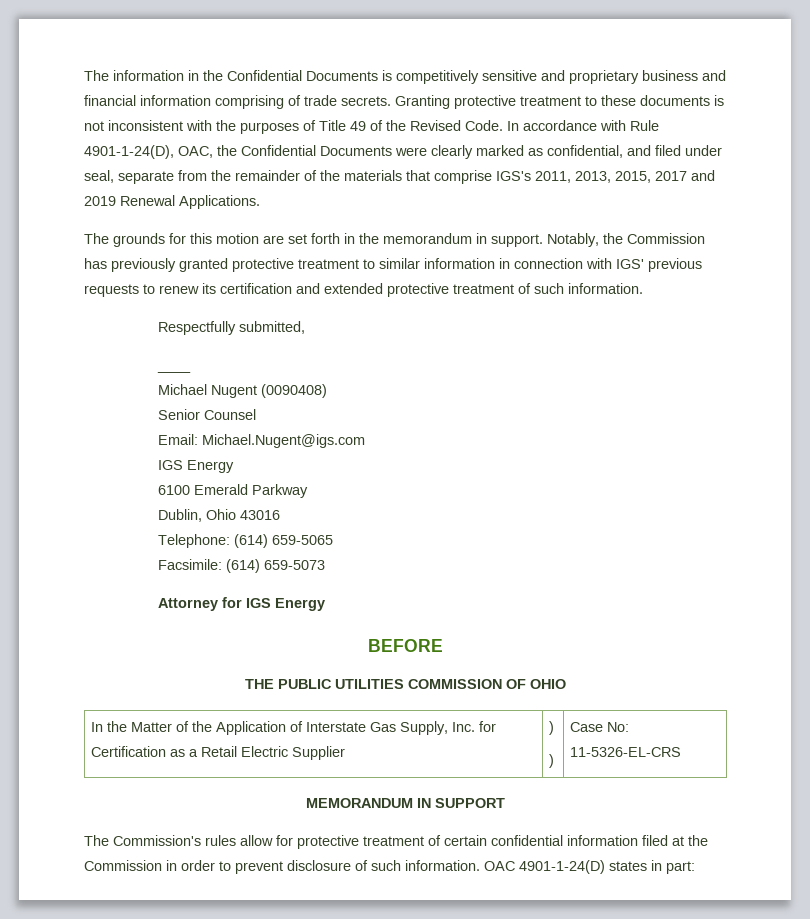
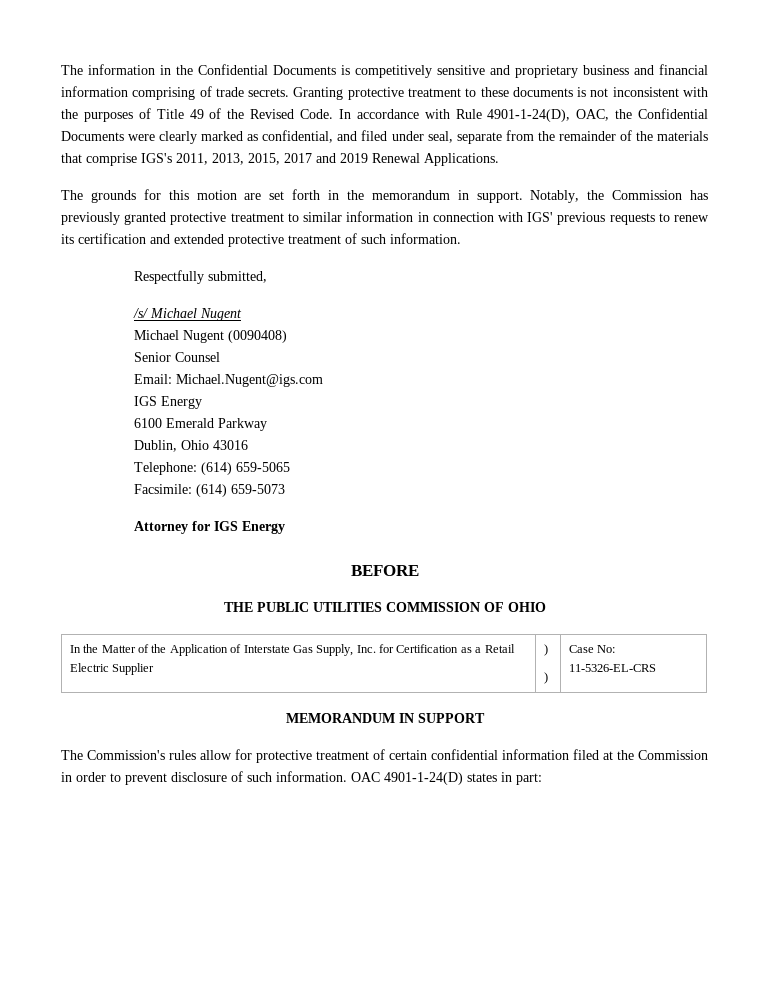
- ____
+ /s/ Michael Nugent

